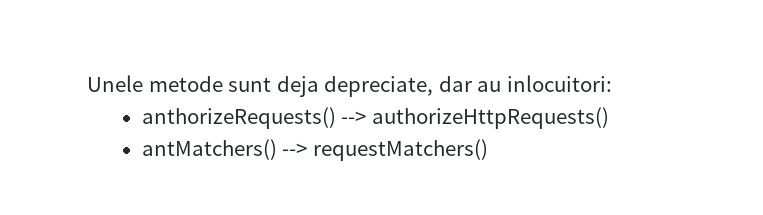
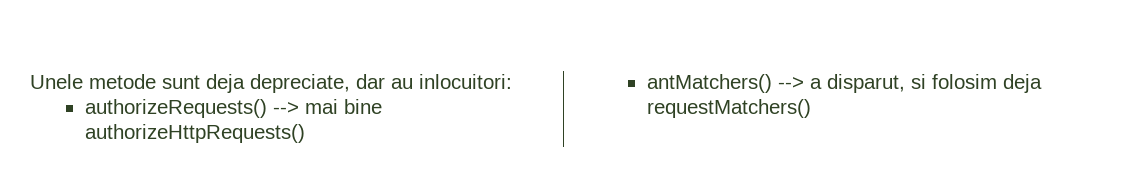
- anthorizeRequests() --> authorizeHttpRequests()
+ authorizeRequests() --> mai bine authorizeHttpRequests()
- antMatchers() --> requestMatchers()
+ antMatchers() --> a disparut, si folosim deja requestMatchers()

